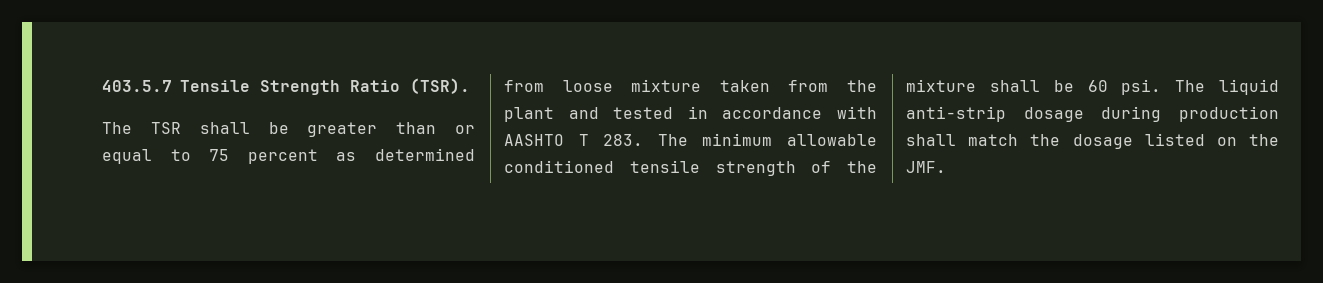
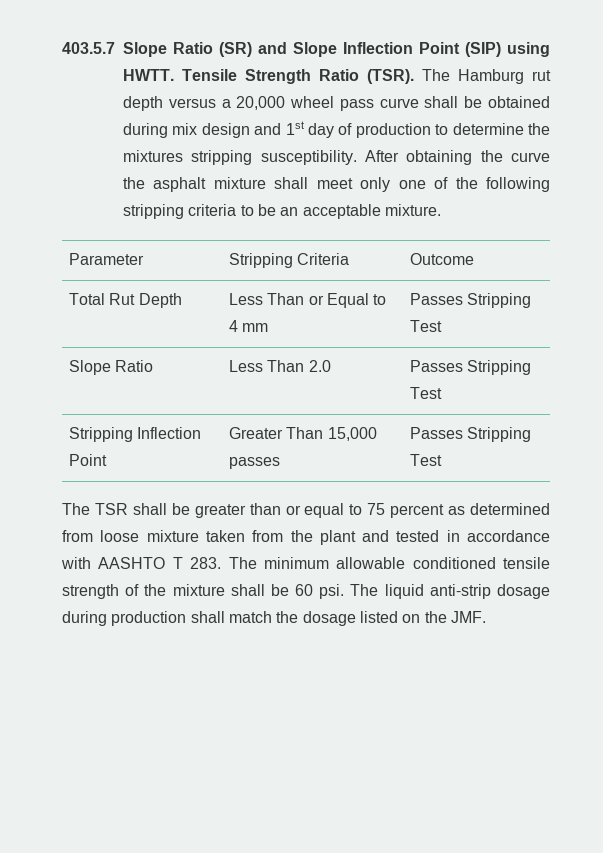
- 403.5.7 Tensile Strength Ratio (TSR).
+ 403.5.7 Slope Ratio (SR) and Slope Inflection Point (SIP) using HWTT. Tensile Strength Ratio (TSR). The Hamburg rut depth versus a 20,000 wheel pass curve shall be obtained during mix design and 1st day of production to determine the mixtures stripping susceptibility. After obtaining the curve the asphalt mixture shall meet only one of the following stripping criteria to be an acceptable mixture.
+ Parameter | Stripping Criteria | Outcome
+ Total Rut Depth | Less Than or Equal to 4 mm | Passes Stripping Test
+ Slope Ratio | Less Than 2.0 | Passes Stripping Test
+ Stripping Inflection Point | Greater Than 15,000 passes | Passes Stripping Test

